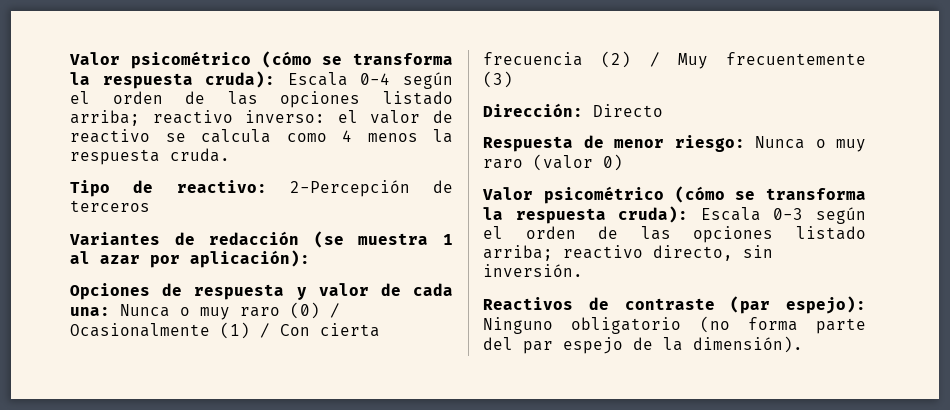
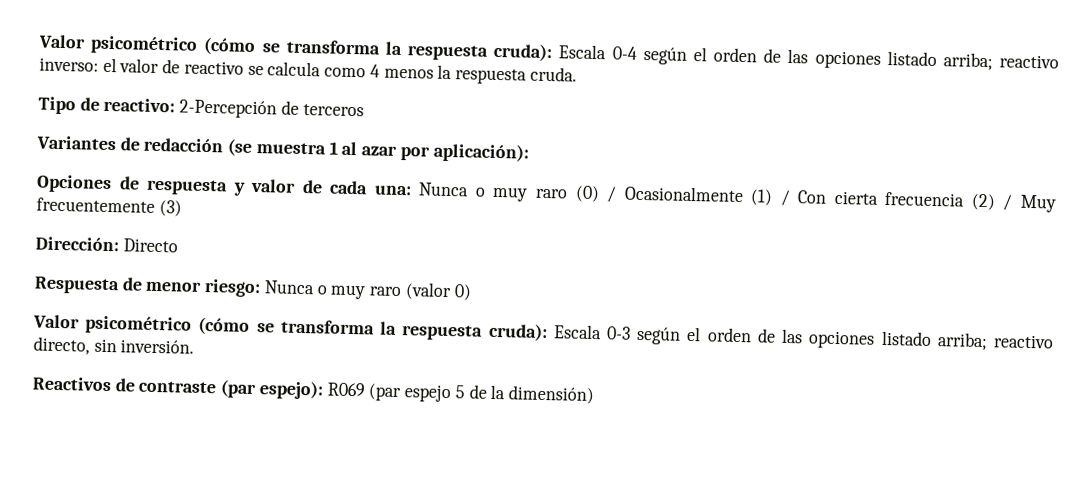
- Reactivos de contraste (par espejo): Ninguno obligatorio (no forma parte del par espejo de la dimensión).
+ Reactivos de contraste (par espejo): R069 (par espejo 5 de la dimensión)

